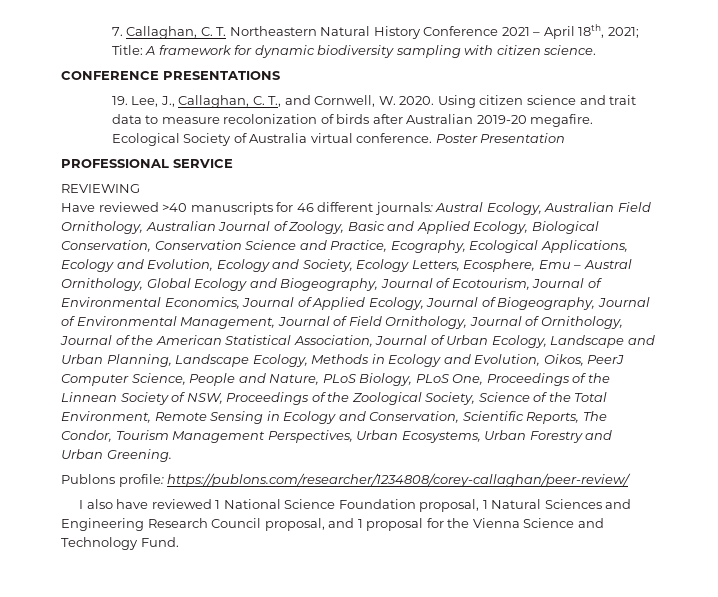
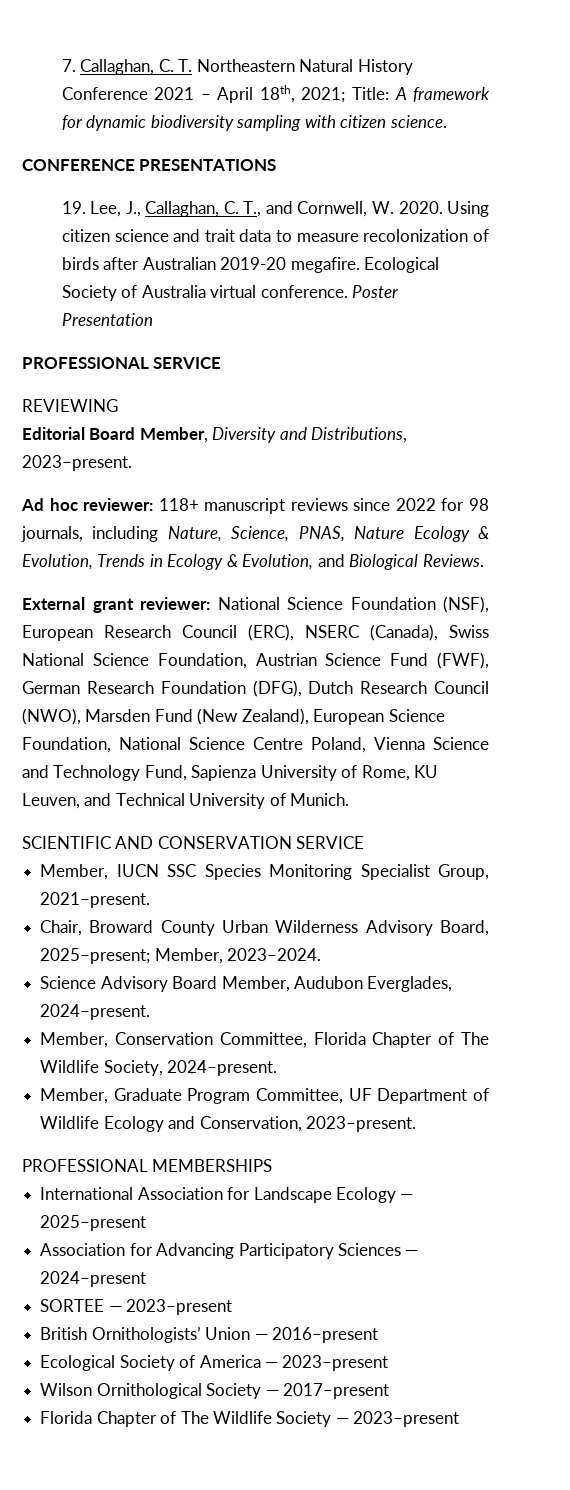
- Have reviewed >40 manuscripts for 46 different journals: Austral Ecology, Australian Field Ornithology, Australian Journal of Zoology, Basic and Applied Ecology, Biological Conservation, Conservation Science and Practice, Ecography, Ecological Applications, Ecology and Evolution, Ecology and Society, Ecology Letters, Ecosphere, Emu – Austral Ornithology, Global Ecology and Biogeography, Journal of Ecotourism, Journal of Environmental Economics, Journal of Applied Ecology, Journal of Biogeography, Journal of Environmental Management, Journal of Field Ornithology, Journal of Ornithology, Journal of the American Statistical Association, Journal of Urban Ecology, Landscape and Urban Planning, Landscape Ecology, Methods in Ecology and Evolution, Oikos, PeerJ Computer Science, People and Nature, PLoS Biology, PLoS One, Proceedings of the Linnean Society of NSW, Proceedings of the Zoological Society, Science of the Total Environment, Remote Sensing in Ecology and Conservation, Scientific Reports, The Condor, Tourism Management Perspectives, Urban Ecosystems, Urban Forestry and Urban Greening.
- Publons profile: https://publons.com/researcher/1234808/corey-callaghan/peer-review/
- I also have reviewed 1 National Science Foundation proposal, 1 Natural Sciences and Engineering Research Council proposal, and 1 proposal for the Vienna Science and Technology Fund.
+ Editorial Board Member, Diversity and Distributions, 2023–present.
+ Ad hoc reviewer: 118+ manuscript reviews since 2022 for 98 journals, including Nature, Science, PNAS, Nature Ecology & Evolution, Trends in Ecology & Evolution, and Biological Reviews.
+ External grant reviewer: National Science Foundation (NSF), European Research Council (ERC), NSERC (Canada), Swiss National Science Foundation, Austrian Science Fund (FWF), German Research Foundation (DFG), Dutch Research Council (NWO), Marsden Fund (New Zealand), European Science Foundation, National Science Centre Poland, Vienna Science and Technology Fund, Sapienza University of Rome, KU Leuven, and Technical University of Munich.
+ SCIENTIFIC AND CONSERVATION SERVICE
+ Member, IUCN SSC Species Monitoring Specialist Group, 2021–present.
+ Chair, Broward County Urban Wilderness Advisory Board, 2025–present; Member, 2023–2024.
+ Science Advisory Board Member, Audubon Everglades, 2024–present.
+ Member, Conservation Committee, Florida Chapter of The Wildlife Society, 2024–present.
+ Member, Graduate Program Committee, UF Department of Wildlife Ecology and Conservation, 2023–present.
+ PROFESSIONAL MEMBERSHIPS
+ International Association for Landscape Ecology — 2025–present
+ Association for Advancing Participatory Sciences — 2024–present
+ SORTEE — 2023–present
+ British Ornithologists’ Union — 2016–present
+ Ecological Society of America — 2023–present
+ Wilson Ornithological Society — 2017–present
+ Florida Chapter of The Wildlife Society — 2023–present

